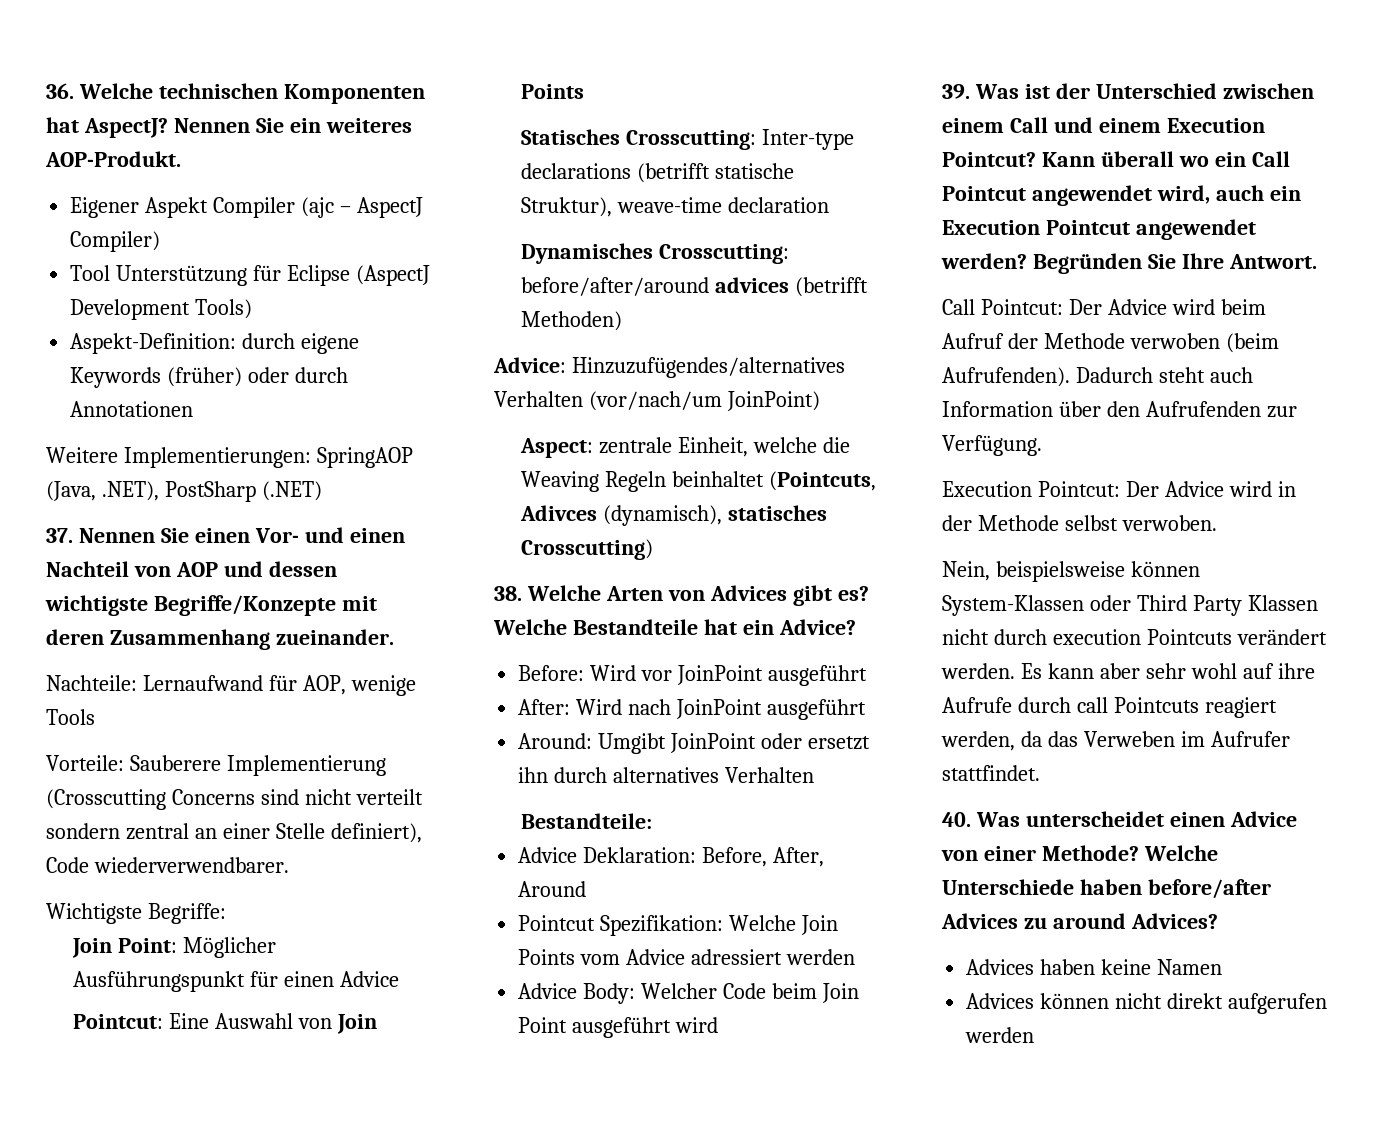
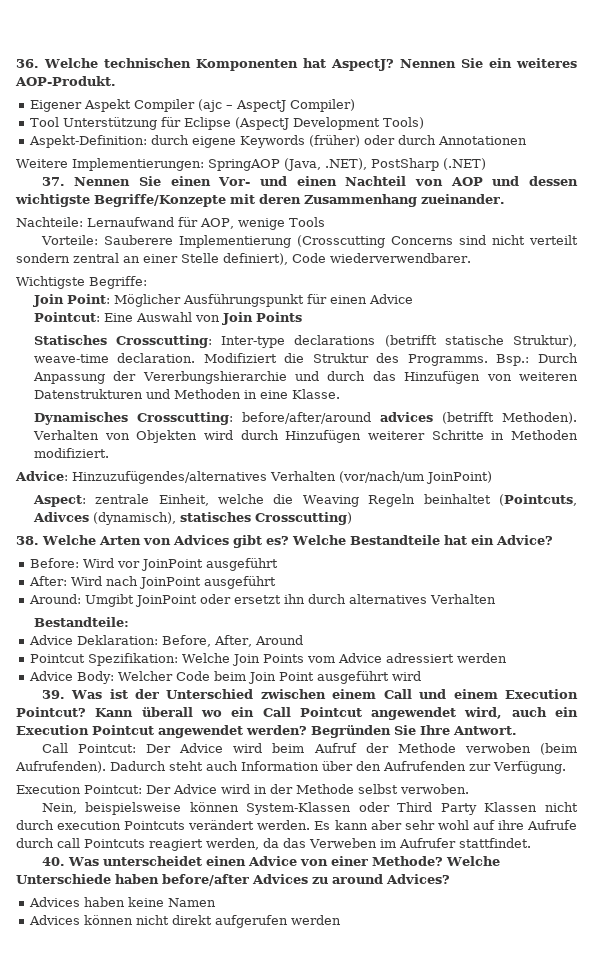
- Statisches Crosscutting: Inter-type declarations (betrifft statische Struktur), weave-time declaration
+ Statisches Crosscutting: Inter-type declarations (betrifft statische Struktur), weave-time declaration. Modifiziert die Struktur des Programms. Bsp.: Durch Anpassung der Vererbungshierarchie und durch das Hinzufügen von weiteren Datenstrukturen und Methoden in eine Klasse.
- Dynamisches Crosscutting: before/after/around advices (betrifft Methoden)
+ Dynamisches Crosscutting: before/after/around advices (betrifft Methoden). Verhalten von Objekten wird durch Hinzufügen weiterer Schritte in Methoden modifiziert.

